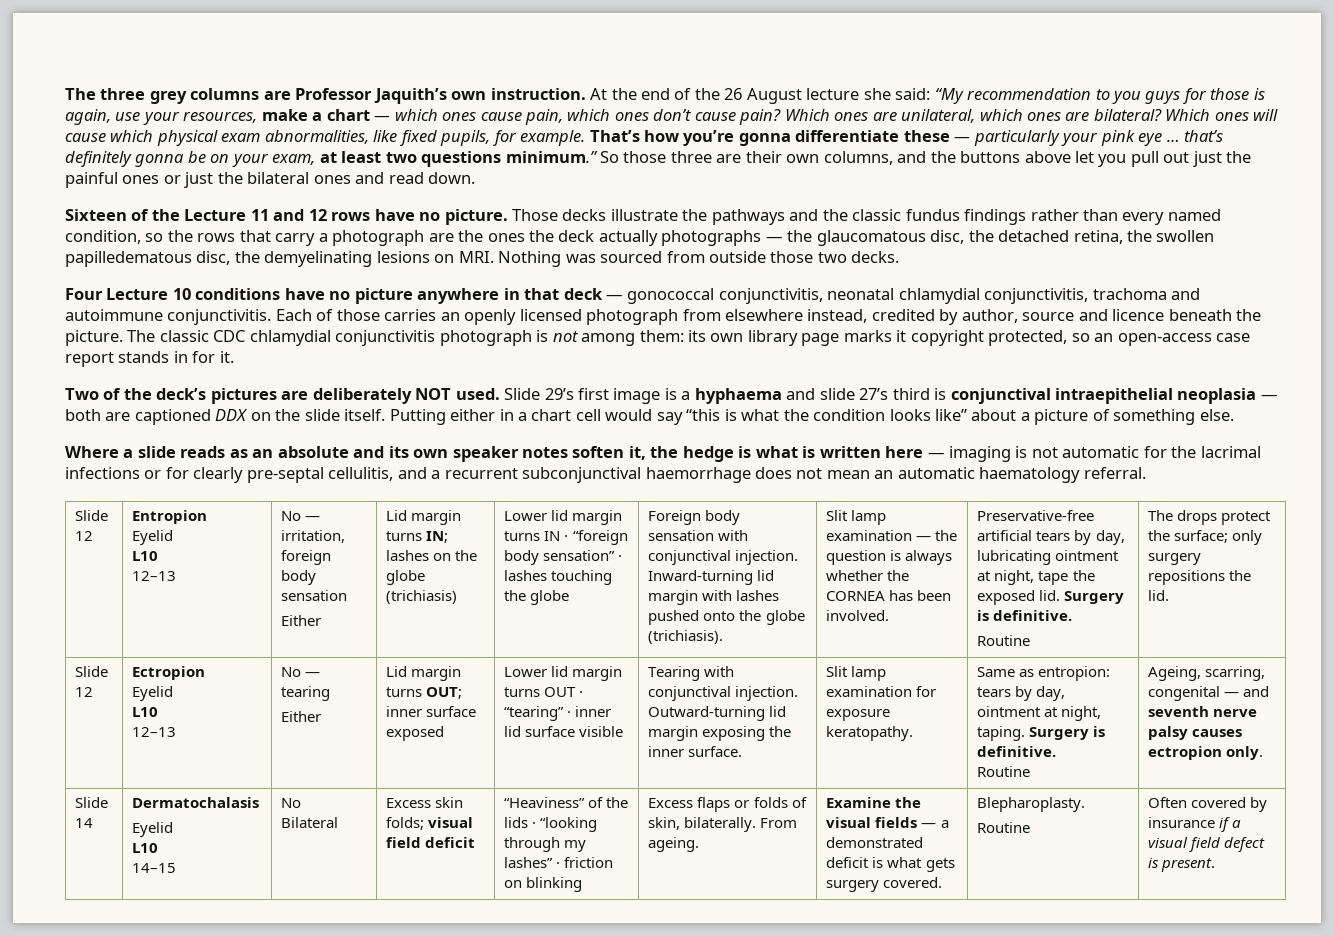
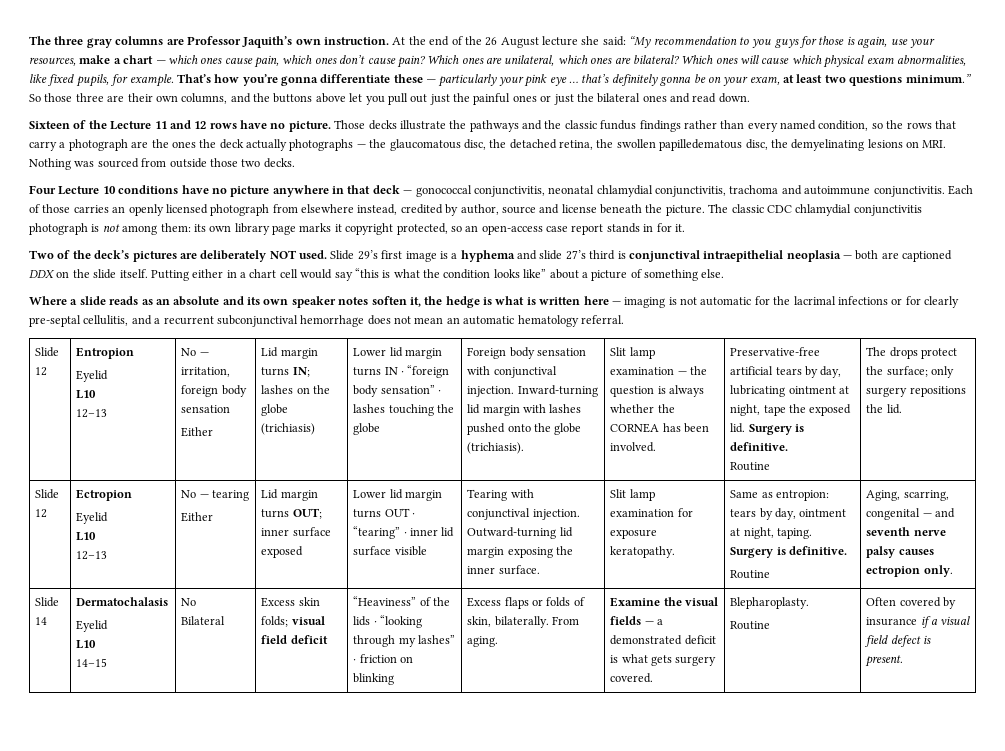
- The three grey columns are Professor Jaquith’s own instruction.
+ The three gray columns are Professor Jaquith’s own instruction.
- Each of those carries an openly licensed photograph from elsewhere instead, credited by author, source and licence beneath the picture.
+ Each of those carries an openly licensed photograph from elsewhere instead, credited by author, source and license beneath the picture.
- Slide 29’s first image is a hyphaema and slide 27’s third is conjunctival intraepithelial neoplasia — both are captioned DDX on the slide itself.
+ Slide 29’s first image is a hyphema and slide 27’s third is conjunctival intraepithelial neoplasia — both are captioned DDX on the slide itself.
- Where a slide reads as an absolute and its own speaker notes soften it, the hedge is what is written here — imaging is not automatic for the lacrimal infections or for clearly pre-septal cellulitis, and a recurrent subconjunctival haemorrhage does not mean an automatic haematology referral.
+ Where a slide reads as an absolute and its own speaker notes soften it, the hedge is what is written here — imaging is not automatic for the lacrimal infections or for clearly pre-septal cellulitis, and a recurrent subconjunctival hemorrhage does not mean an automatic hematology referral.
- Ageing, scarring, congenital — and seventh nerve palsy causes ectropion only.
+ Aging, scarring, congenital — and seventh nerve palsy causes ectropion only.
- From ageing.
+ From aging.

